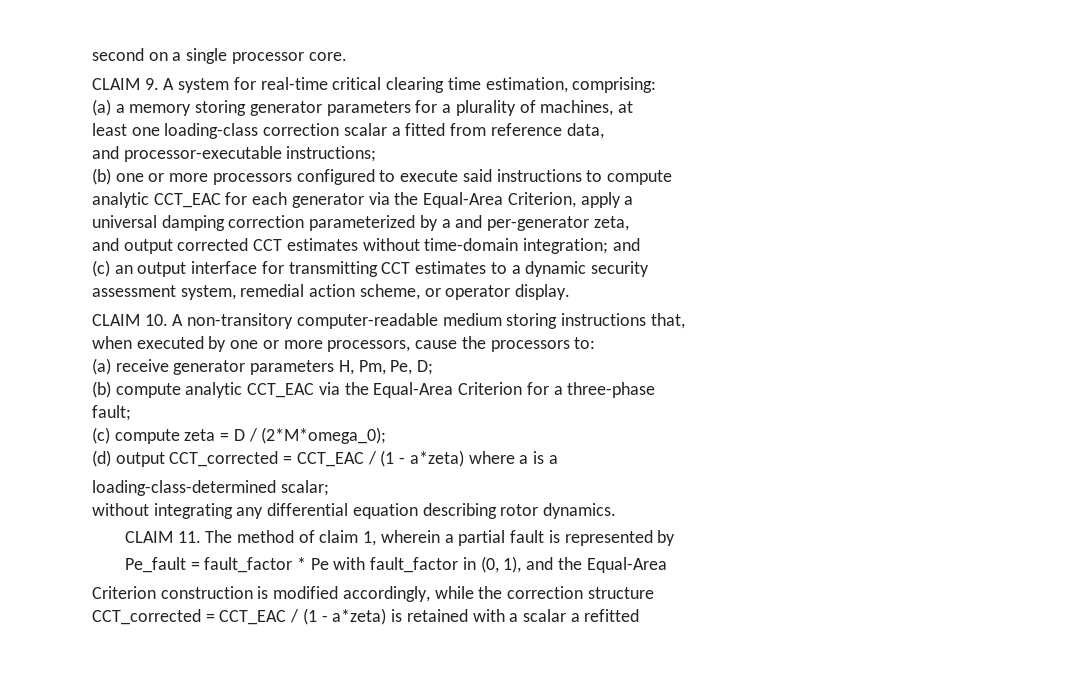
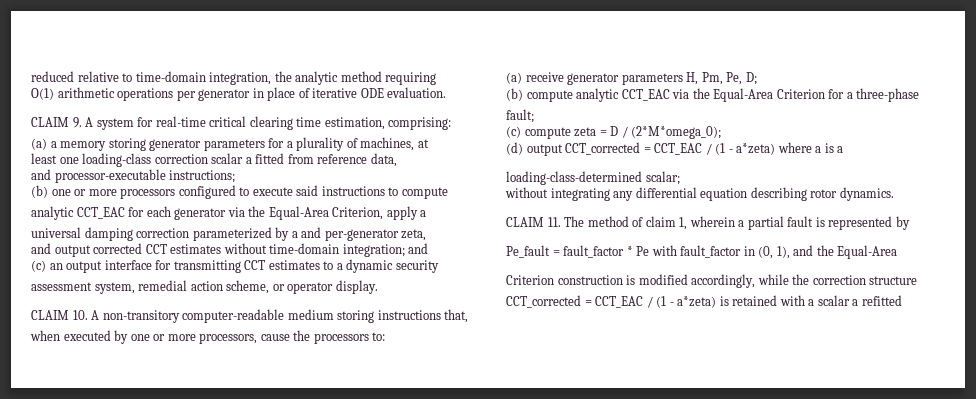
- second on a single processor core.
+ reduced relative to time-domain integration, the analytic method requiring
+ O(1) arithmetic operations per generator in place of iterative ODE evaluation.

